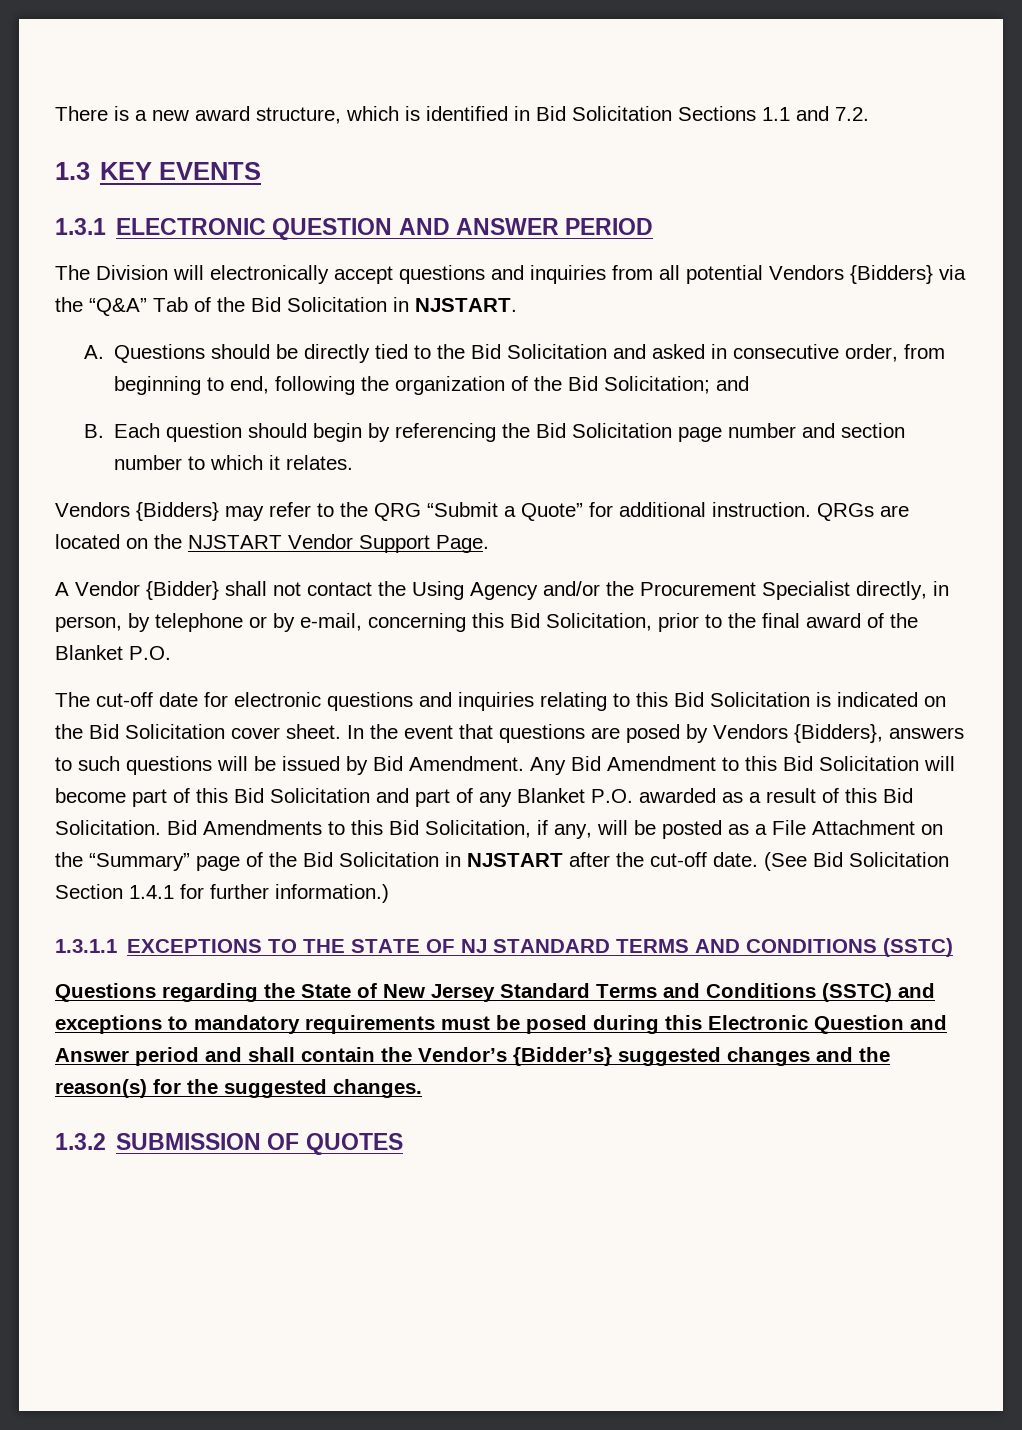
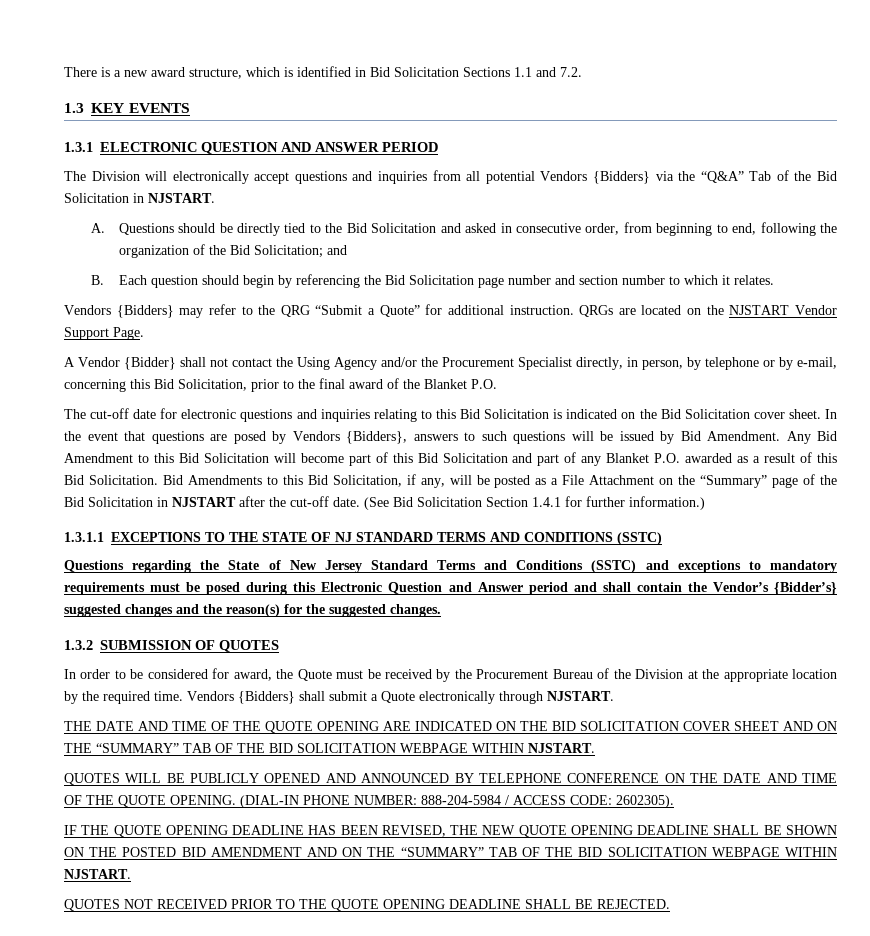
+ In order to be considered for award, the Quote must be received by the Procurement Bureau of the Division at the appropriate location by the required time. Vendors {Bidders} shall submit a Quote electronically through NJSTART.
+ THE DATE AND TIME OF THE QUOTE OPENING ARE INDICATED ON THE BID SOLICITATION COVER SHEET AND ON THE “SUMMARY” TAB OF THE BID SOLICITATION WEBPAGE WITHIN NJSTART.
+ QUOTES WILL BE PUBLICLY OPENED AND ANNOUNCED BY TELEPHONE CONFERENCE ON THE DATE AND TIME OF THE QUOTE OPENING. (DIAL-IN PHONE NUMBER: 888-204-5984 / ACCESS CODE: 2602305).
+ IF THE QUOTE OPENING DEADLINE HAS BEEN REVISED, THE NEW QUOTE OPENING DEADLINE SHALL BE SHOWN ON THE POSTED BID AMENDMENT AND ON THE “SUMMARY” TAB OF THE BID SOLICITATION WEBPAGE WITHIN NJSTART.
+ QUOTES NOT RECEIVED PRIOR TO THE QUOTE OPENING DEADLINE SHALL BE REJECTED.

